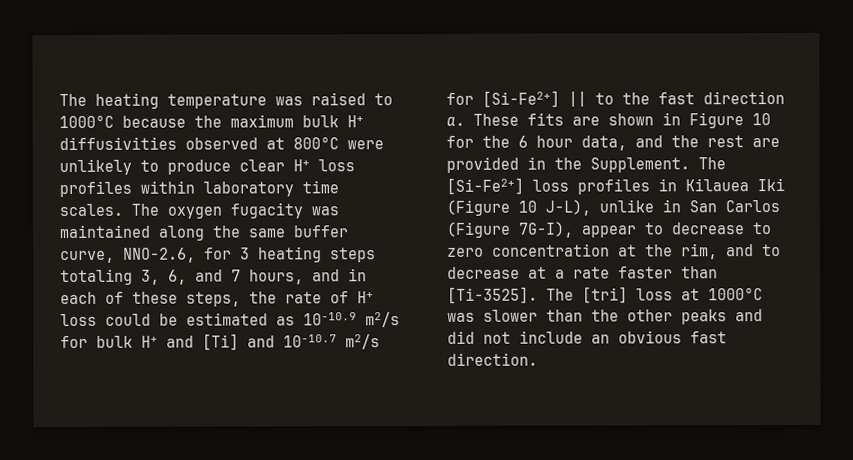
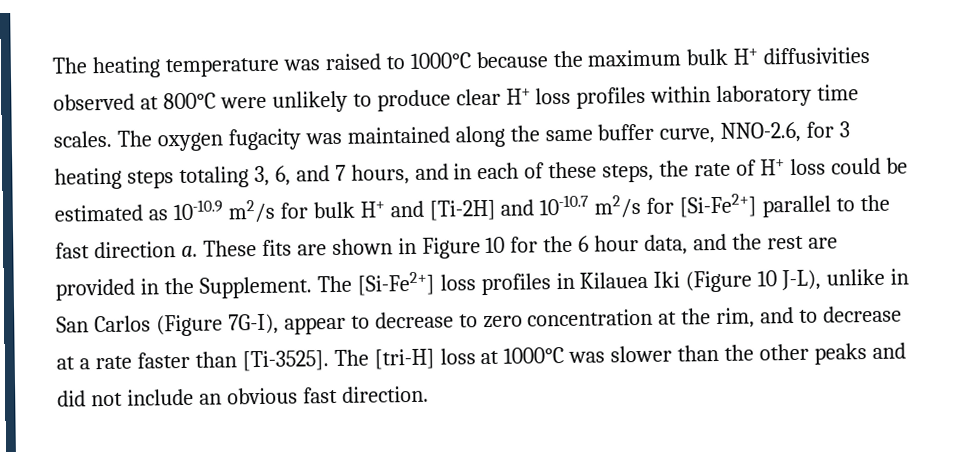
- The oxygen fugacity was maintained along the same buffer curve, NNO-2.6, for 3 heating steps totaling 3, 6, and 7 hours, and in each of these steps, the rate of H+ loss could be estimated as 10-10.9 m2/s for bulk H+ and [Ti] and 10-10.7 m2/s for [Si-Fe2+] || to the fast direction a.
+ The oxygen fugacity was maintained along the same buffer curve, NNO-2.6, for 3 heating steps totaling 3, 6, and 7 hours, and in each of these steps, the rate of H+ loss could be estimated as 10-10.9 m2/s for bulk H+ and [Ti-2H] and 10-10.7 m2/s for [Si-Fe2+] parallel to the fast direction a.
- The [tri] loss at 1000°C was slower than the other peaks and did not include an obvious fast direction.
+ The [tri-H] loss at 1000°C was slower than the other peaks and did not include an obvious fast direction.

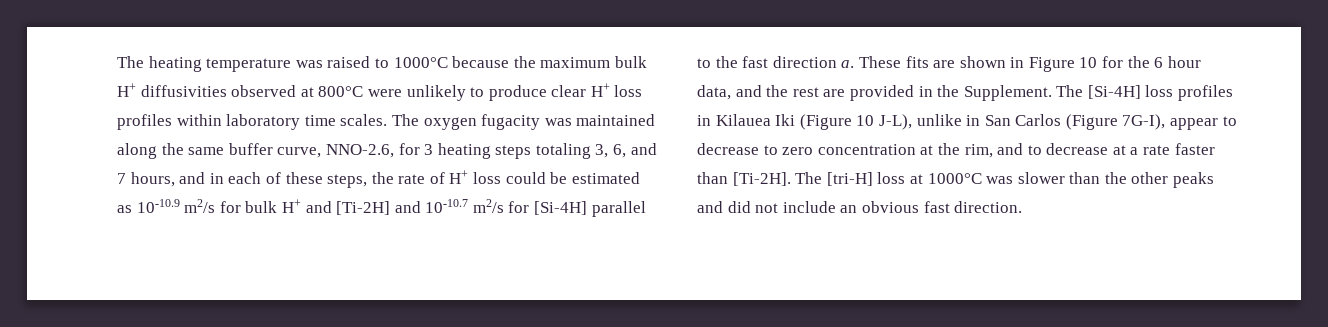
- The oxygen fugacity was maintained along the same buffer curve, NNO-2.6, for 3 heating steps totaling 3, 6, and 7 hours, and in each of these steps, the rate of H+ loss could be estimated as 10-10.9 m2/s for bulk H+ and [Ti-2H] and 10-10.7 m2/s for [Si-Fe2+] parallel to the fast direction a.
+ The oxygen fugacity was maintained along the same buffer curve, NNO-2.6, for 3 heating steps totaling 3, 6, and 7 hours, and in each of these steps, the rate of H+ loss could be estimated as 10-10.9 m2/s for bulk H+ and [Ti-2H] and 10-10.7 m2/s for [Si-4H] parallel to the fast direction a.
- The [Si-Fe2+] loss profiles in Kilauea Iki (Figure 10 J-L), unlike in San Carlos (Figure 7G-I), appear to decrease to zero concentration at the rim, and to decrease at a rate faster than [Ti-3525].
+ The [Si-4H] loss profiles in Kilauea Iki (Figure 10 J-L), unlike in San Carlos (Figure 7G-I), appear to decrease to zero concentration at the rim, and to decrease at a rate faster than [Ti-2H].

